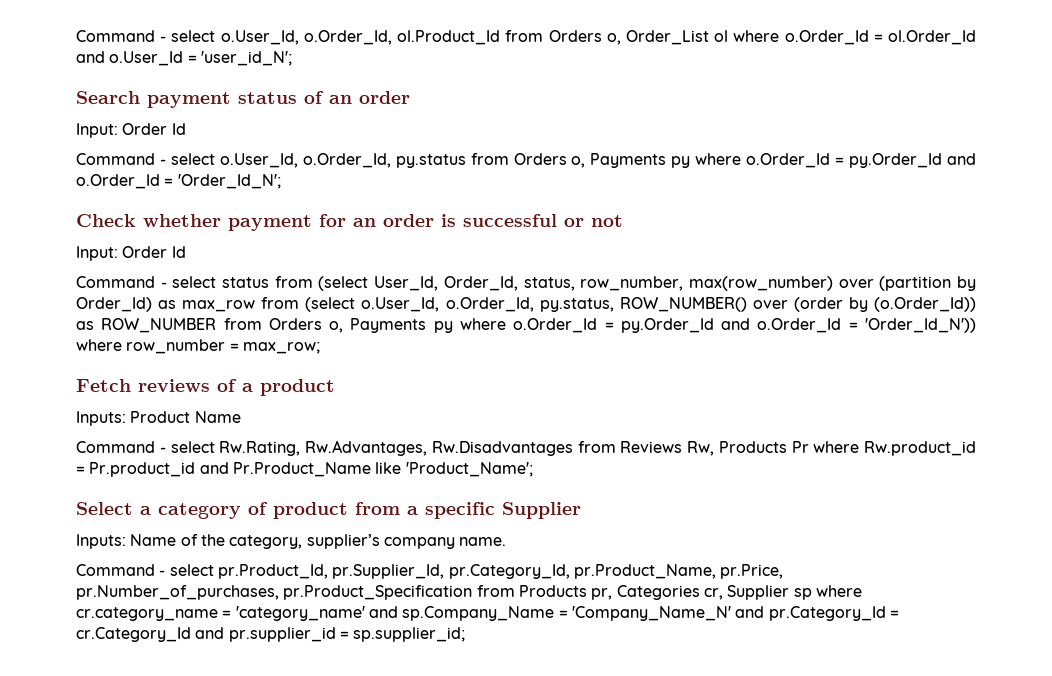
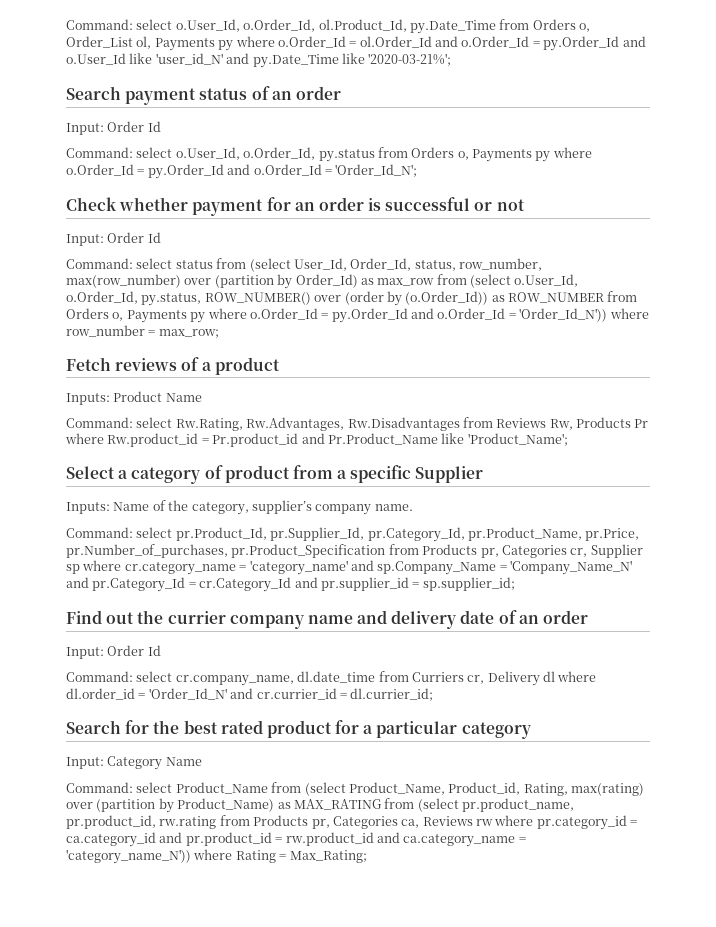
- Command - select o.User_Id, o.Order_Id, ol.Product_Id from Orders o, Order_List ol where o.Order_Id = ol.Order_Id and o.User_Id = 'user_id_N';
+ Command: select o.User_Id, o.Order_Id, ol.Product_Id, py.Date_Time from Orders o, Order_List ol, Payments py where o.Order_Id = ol.Order_Id and o.Order_Id = py.Order_Id and o.User_Id like 'user_id_N' and py.Date_Time like '2020-03-21%';
- Command - select o.User_Id, o.Order_Id, py.status from Orders o, Payments py where o.Order_Id = py.Order_Id and o.Order_Id = 'Order_Id_N';
+ Command: select o.User_Id, o.Order_Id, py.status from Orders o, Payments py where o.Order_Id = py.Order_Id and o.Order_Id = 'Order_Id_N';
- Command - select status from (select User_Id, Order_Id, status, row_number, max(row_number) over (partition by Order_Id) as max_row from (select o.User_Id, o.Order_Id, py.status, ROW_NUMBER() over (order by (o.Order_Id)) as ROW_NUMBER from Orders o, Payments py where o.Order_Id = py.Order_Id and o.Order_Id = 'Order_Id_N')) where row_number = max_row;
+ Command: select status from (select User_Id, Order_Id, status, row_number, max(row_number) over (partition by Order_Id) as max_row from (select o.User_Id, o.Order_Id, py.status, ROW_NUMBER() over (order by (o.Order_Id)) as ROW_NUMBER from Orders o, Payments py where o.Order_Id = py.Order_Id and o.Order_Id = 'Order_Id_N')) where row_number = max_row;
- Command - select Rw.Rating, Rw.Advantages, Rw.Disadvantages from Reviews Rw, Products Pr where Rw.product_id = Pr.product_id and Pr.Product_Name like 'Product_Name';
+ Command: select Rw.Rating, Rw.Advantages, Rw.Disadvantages from Reviews Rw, Products Pr where Rw.product_id = Pr.product_id and Pr.Product_Name like 'Product_Name';
- Command - select pr.Product_Id, pr.Supplier_Id, pr.Category_Id, pr.Product_Name, pr.Price, pr.Number_of_purchases, pr.Product_Specification from Products pr, Categories cr, Supplier sp where cr.category_name = 'category_name' and sp.Company_Name = 'Company_Name_N' and pr.Category_Id = cr.Category_Id and pr.supplier_id = sp.supplier_id;
+ Command: select pr.Product_Id, pr.Supplier_Id, pr.Category_Id, pr.Product_Name, pr.Price, pr.Number_of_purchases, pr.Product_Specification from Products pr, Categories cr, Supplier sp where cr.category_name = 'category_name' and sp.Company_Name = 'Company_Name_N' and pr.Category_Id = cr.Category_Id and pr.supplier_id = sp.supplier_id;
+ Find out the currier company name and delivery date of an order
+ Input: Order Id
+ Command: select cr.company_name, dl.date_time from Curriers cr, Delivery dl where dl.order_id = 'Order_Id_N' and cr.currier_id = dl.currier_id;
+ Search for the best rated product for a particular category
+ Input: Category Name
+ Command: select Product_Name from (select Product_Name, Product_id, Rating, max(rating) over (partition by Product_Name) as MAX_RATING from (select pr.product_name, pr.product_id, rw.rating from Products pr, Categories ca, Reviews rw where pr.category_id = ca.category_id and pr.product_id = rw.product_id and ca.category_name = 'category_name_N')) where Rating = Max_Rating;

